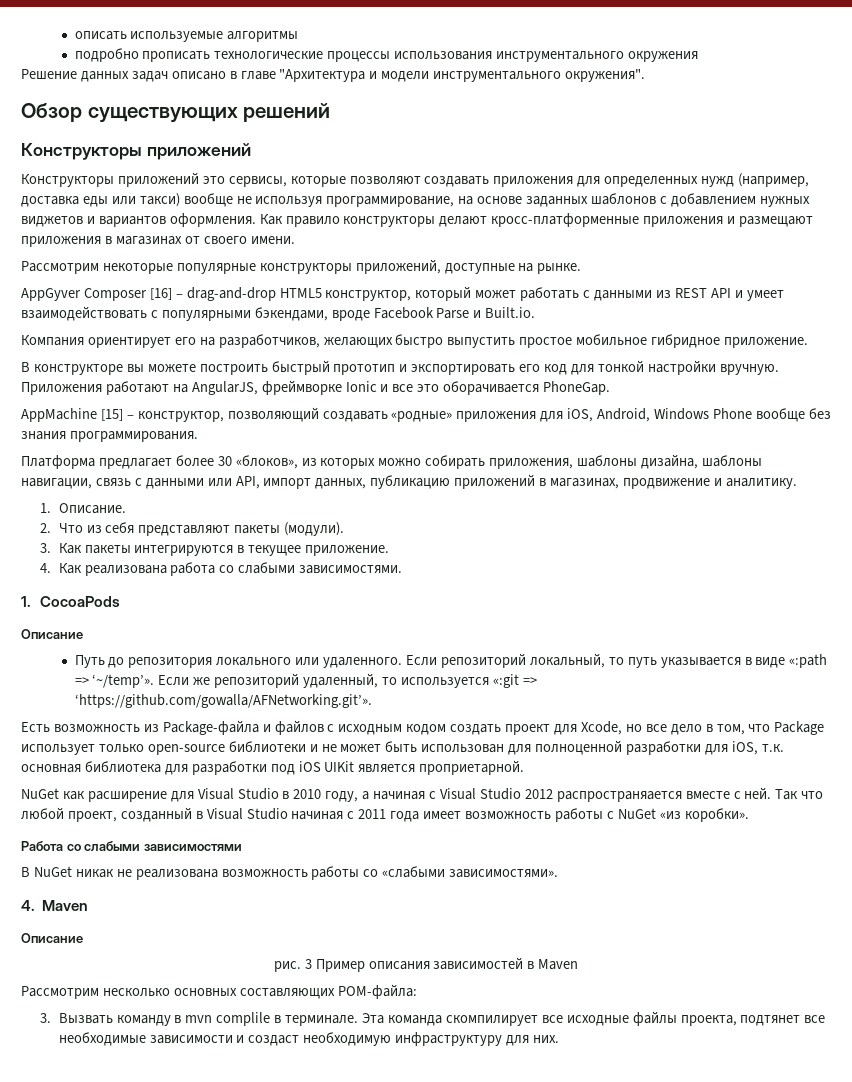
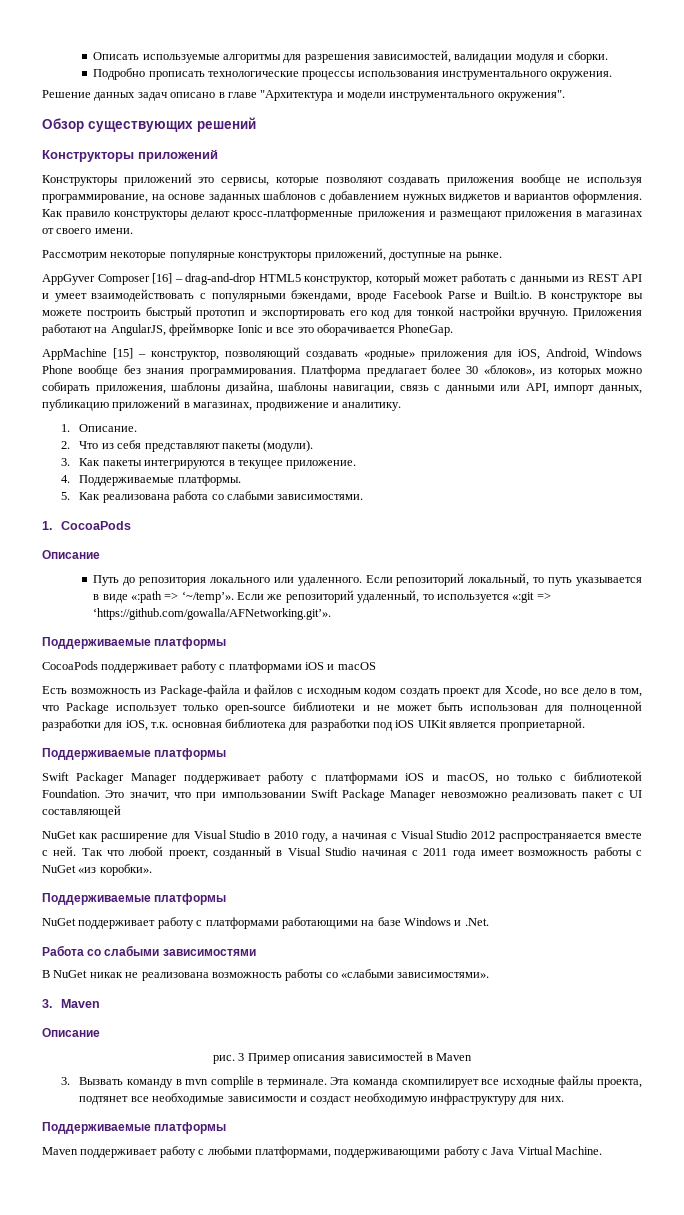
- описать используемые алгоритмы
- подробно прописать технологические процессы использования инструментального окружения
+ Описать используемые алгоритмы для разрешения зависимостей, валидации модуля и сборки.
+ Подробно прописать технологические процессы использования инструментального окружения.
- Конструкторы приложений это сервисы, которые позволяют создавать приложения для определенных нужд (например, доставка еды или такси) вообще не используя программирование, на основе заданных шаблонов с добавлением нужных виджетов и вариантов оформления.
+ Конструкторы приложений это сервисы, которые позволяют создавать приложения вообще не используя программирование, на основе заданных шаблонов с добавлением нужных виджетов и вариантов оформления.
- AppGyver Composer [16] – drag-and-drop HTML5 конструктор, который может работать с данными из REST API и умеет взаимодействовать с популярными бэкендами, вроде Facebook Parse и Built.io.
- Компания ориентирует его на разработчиков, желающих быстро выпустить простое мобильное гибридное приложение.
- В конструкторе вы можете построить быстрый прототип и экспортировать его код для тонкой настройки вручную.
+ AppGyver Composer [16] – drag-and-drop HTML5 конструктор, который может работать с данными из REST API и умеет взаимодействовать с популярными бэкендами, вроде Facebook Parse и Built.io. В конструкторе вы можете построить быстрый прототип и экспортировать его код для тонкой настройки вручную.
- AppMachine [15] – конструктор, позволяющий создавать «родные» приложения для iOS, Android, Windows Phone вообще без знания программирования.
- Платформа предлагает более 30 «блоков», из которых можно собирать приложения, шаблоны дизайна, шаблоны навигации, связь с данными или API, импорт данных, публикацию приложений в магазинах, продвижение и аналитику.
+ AppMachine [15] – конструктор, позволяющий создавать «родные» приложения для iOS, Android, Windows Phone вообще без знания программирования. Платформа предлагает более 30 «блоков», из которых можно собирать приложения, шаблоны дизайна, шаблоны навигации, связь с данными или API, импорт данных, публикацию приложений в магазинах, продвижение и аналитику.
- 4. Как реализована работа со слабыми зависимостями.
+ 4. Поддерживаемые платформы.
+ 5. Как реализована работа со слабыми зависимостями.
  Если же репозиторий удаленный, то используется «:git => ‘https://github.com/gowalla/AFNetworking.git’».
+ Поддерживаемые платформы
+ CocoaPods поддерживает работу с платформами iOS и macOS
  Есть возможность из Package-файла и файлов с исходным кодом создать проект для Xcode, но все дело в том, что Package использует только open-source библиотеки и не может быть использован для полноценной разработки для iOS, т.к. основная библиотека для разработки под iOS UIKit является проприетарной.
+ Поддерживаемые платформы
+ Swift Packager Manager поддерживает работу с платформами iOS и macOS, но только с библиотекой Foundation. Это значит, что при импользовании Swift Package Manager невозможно реализовать пакет с UI составляющей
  Так что любой проект, созданный в Visual Studio начиная с 2011 года имеет возможность работы с NuGet «из коробки».
+ Поддерживаемые платформы
+ NuGet поддерживает работу с платформами работающими на базе Windows и .Net.
- 4. Maven
+ 3. Maven
- Рассмотрим несколько основных составляющих POM-файла:
  Эта команда скомпилирует все исходные файлы проекта, подтянет все необходимые зависимости и создаст необходимую инфраструктуру для них.
+ Поддерживаемые платформы
+ Maven поддерживает работу с любыми платформами, поддерживающими работу с Java Virtual Machine.

